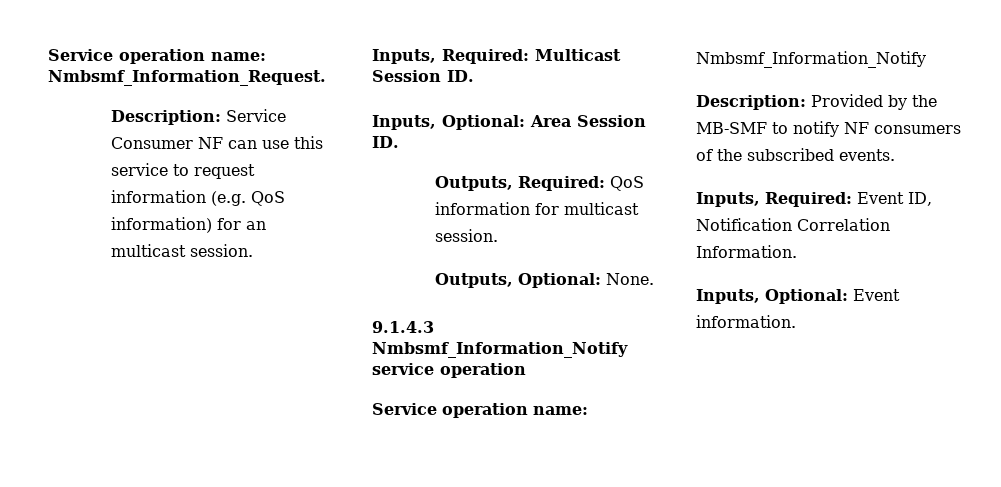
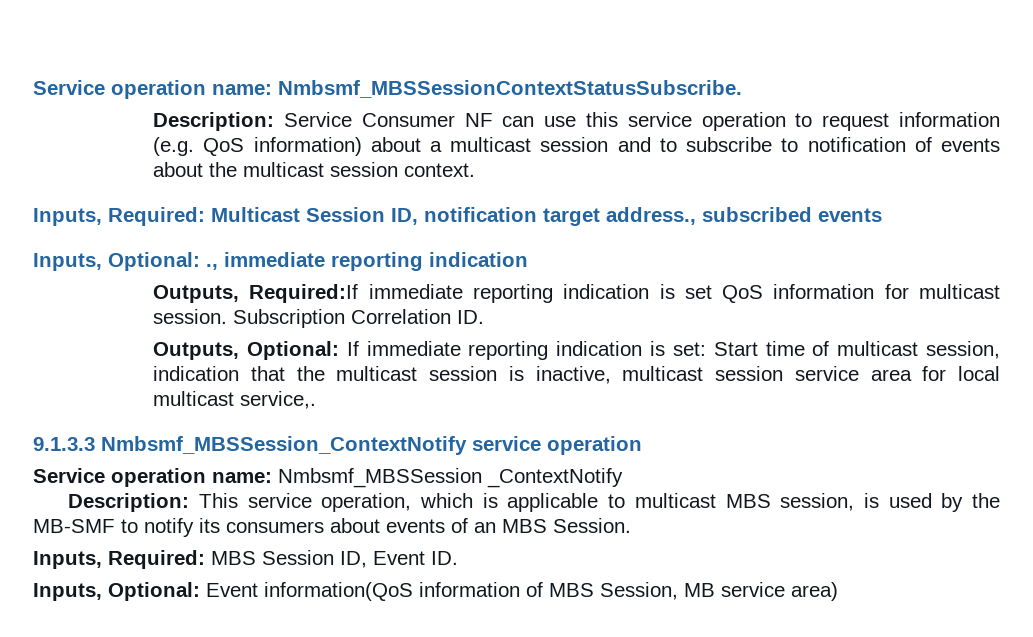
- Service operation name: Nmbsmf_Information_Request.
+ Service operation name: Nmbsmf_MBSSessionContextStatusSubscribe.
- Description: Service Consumer NF can use this service to request information (e.g. QoS information) for an multicast session.
- Inputs, Required: Multicast Session ID.
- Inputs, Optional: Area Session ID.
- Outputs, Required: QoS information for multicast session.
+ Description: Service Consumer NF can use this service operation to request information (e.g. QoS information) about a multicast session and to subscribe to notification of events about the multicast session context.
+ Inputs, Required: Multicast Session ID, notification target address., subscribed events
+ Inputs, Optional: ., immediate reporting indication
+ Outputs, Required:If immediate reporting indication is set QoS information for multicast session. Subscription Correlation ID.
- Outputs, Optional: None.
- 9.1.4.3 Nmbsmf_Information_Notify service operation
+ Outputs, Optional: If immediate reporting indication is set: Start time of multicast session, indication that the multicast session is inactive, multicast session service area for local multicast service,.
+ 9.1.3.3 Nmbsmf_MBSSession_ContextNotify service operation
- Service operation name: Nmbsmf_Information_Notify
- Description: Provided by the MB-SMF to notify NF consumers of the subscribed events.
- Inputs, Required: Event ID, Notification Correlation Information.
- Inputs, Optional: Event information.
+ Service operation name: Nmbsmf_MBSSession _ContextNotify
+ Description: This service operation, which is applicable to multicast MBS session, is used by the MB-SMF to notify its consumers about events of an MBS Session.
+ Inputs, Required: MBS Session ID, Event ID.
+ Inputs, Optional: Event information(QoS information of MBS Session, MB service area)

